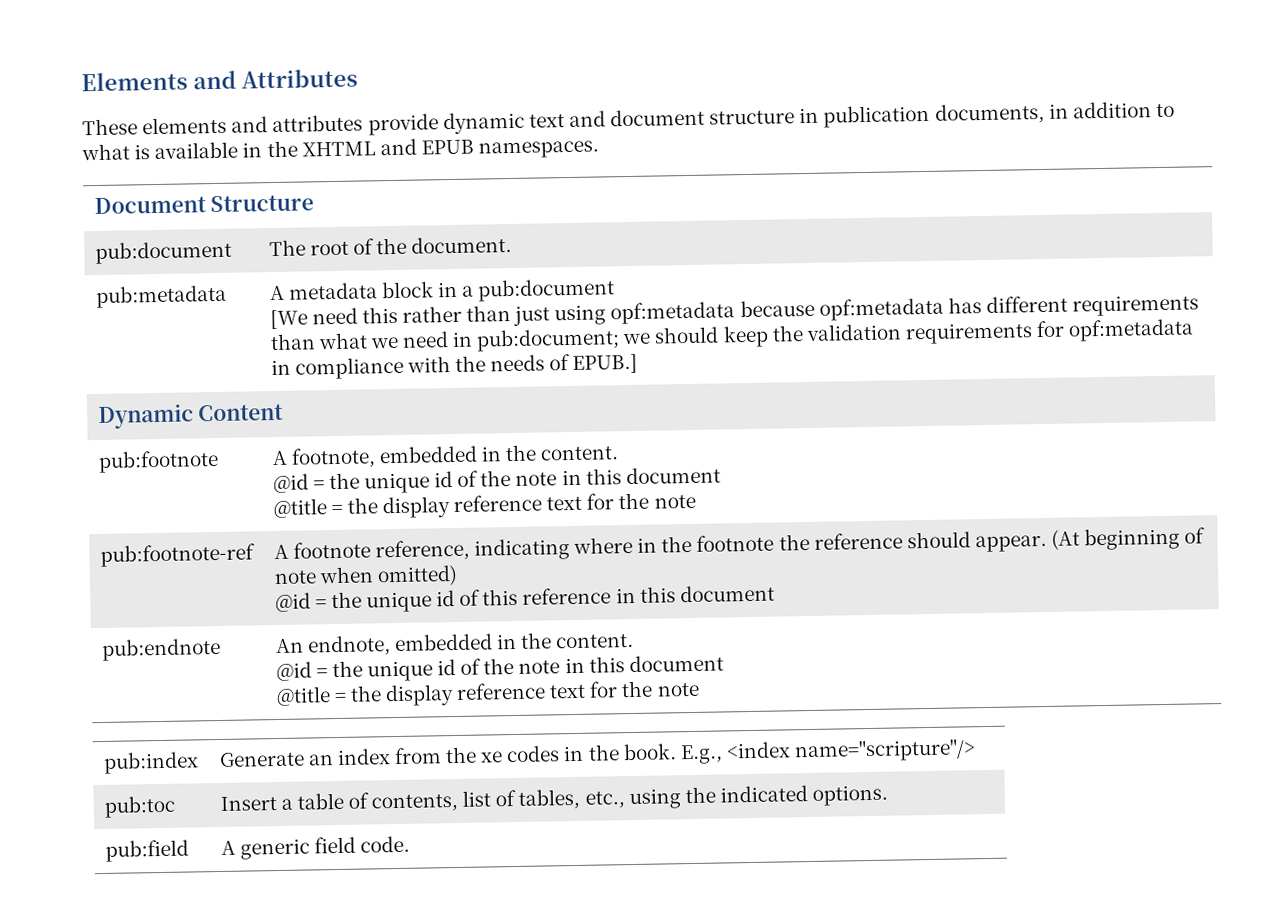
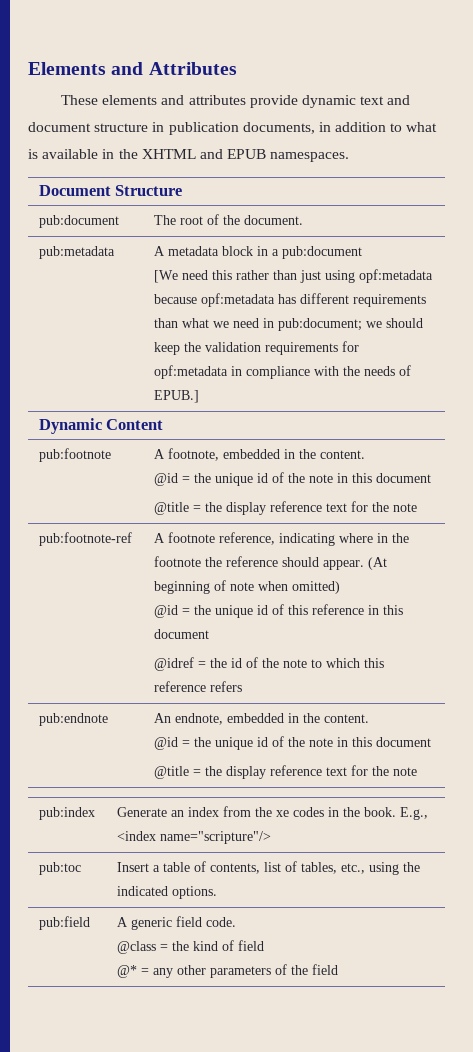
+ @idref = the id of the note to which this reference refers
  pub:field | A generic field code.
+ @class = the kind of field
+ @* = any other parameters of the field

